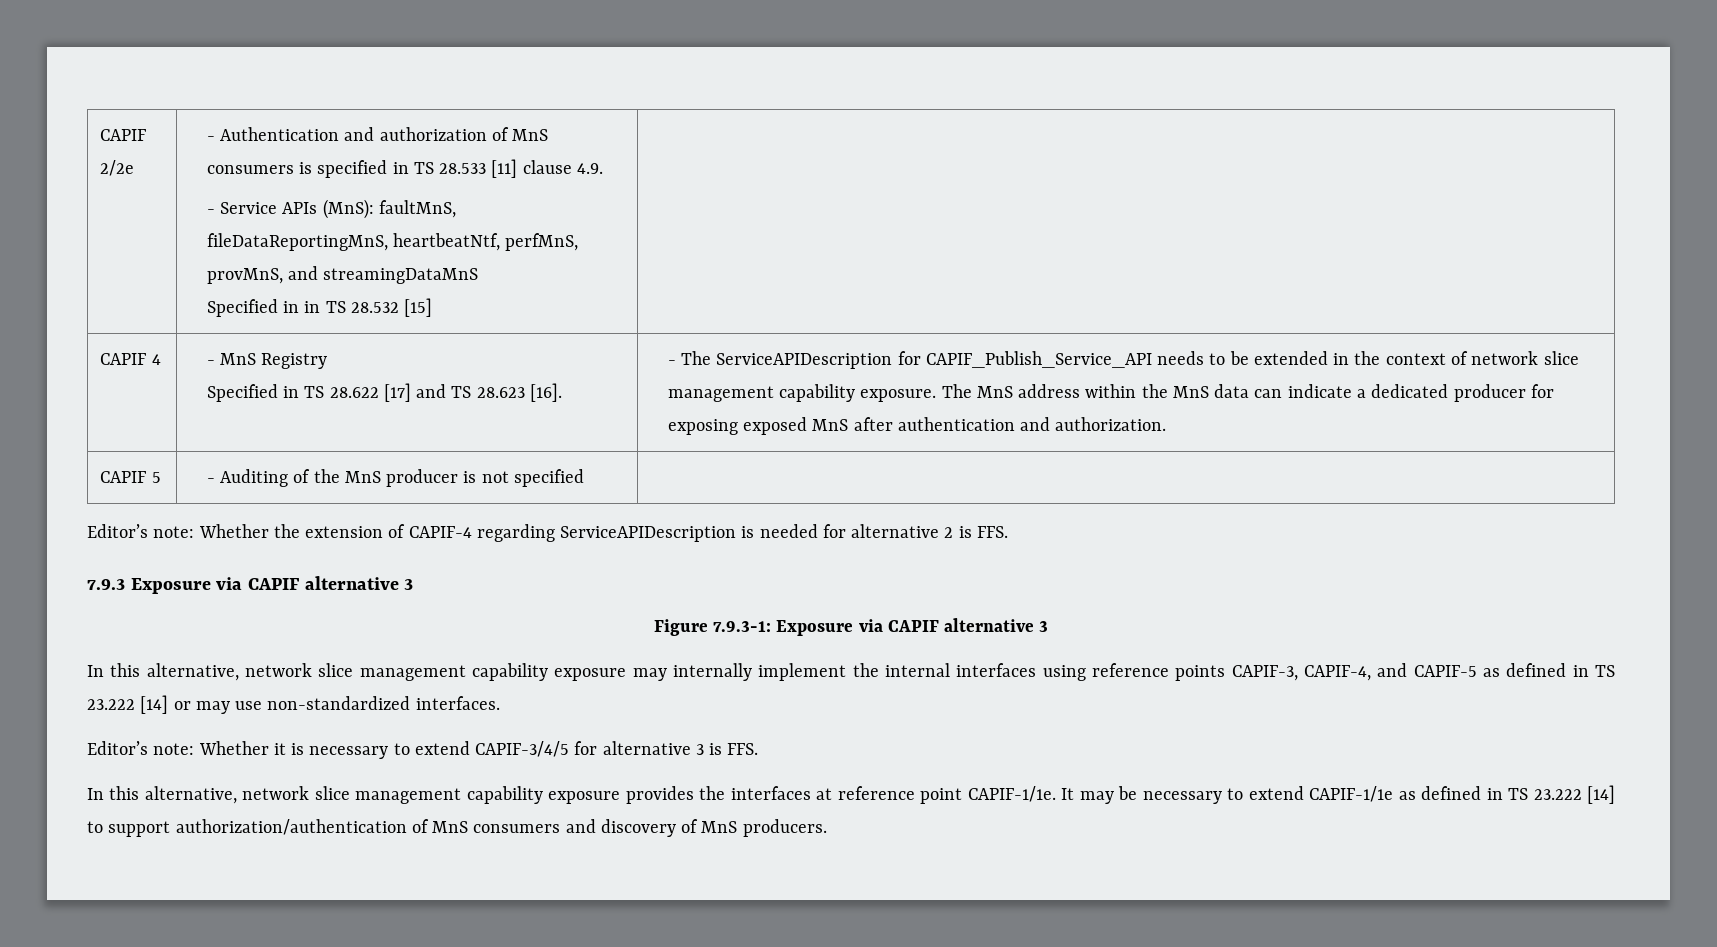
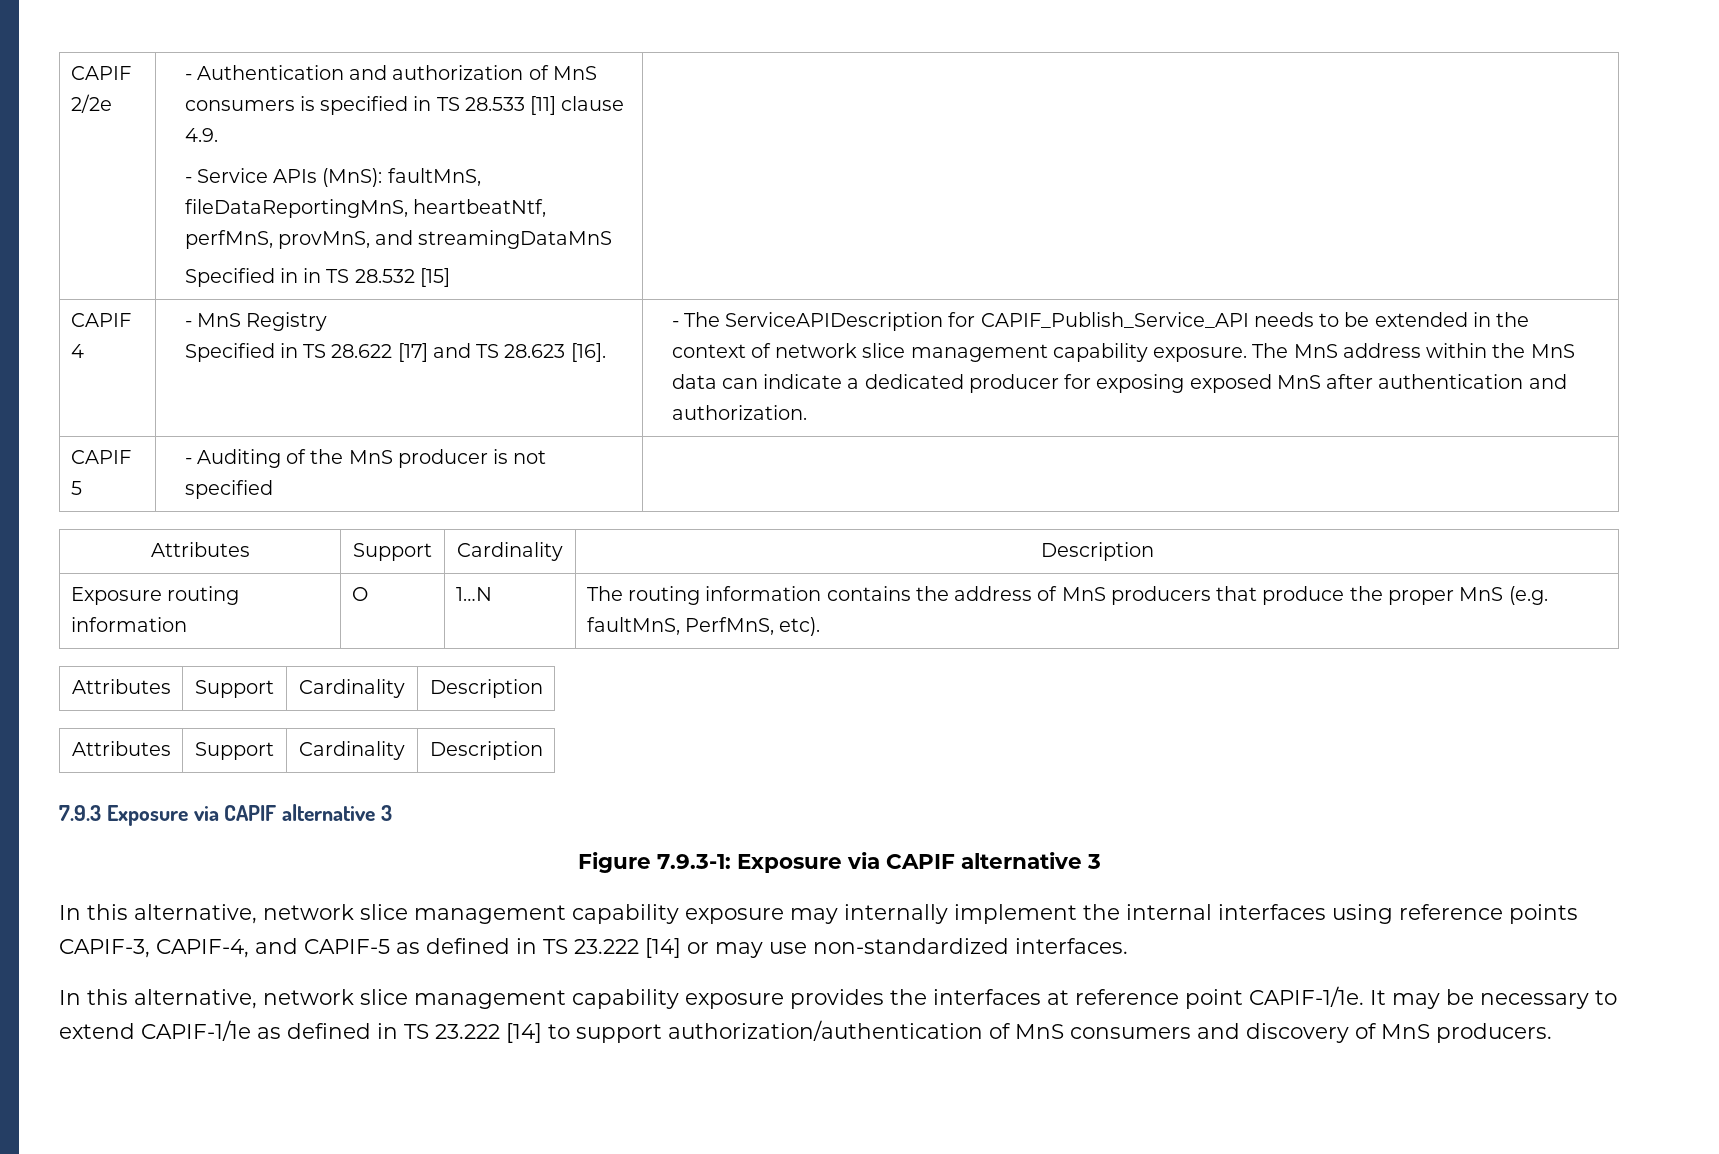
  CAPIF 5 | - Auditing of the MnS producer is not specified |
- Editor’s note: Whether the extension of CAPIF-4 regarding ServiceAPIDescription is needed for alternative 2 is FFS.
+ Attributes | Support | Cardinality | Description
+ Exposure routing information | O | 1…N | The routing information contains the address of MnS producers that produce the proper MnS (e.g. faultMnS, PerfMnS, etc).
+ Attributes | Support | Cardinality | Description
+ Attributes | Support | Cardinality | Description
- Editor’s note: Whether it is necessary to extend CAPIF-3/4/5 for alternative 3 is FFS.

